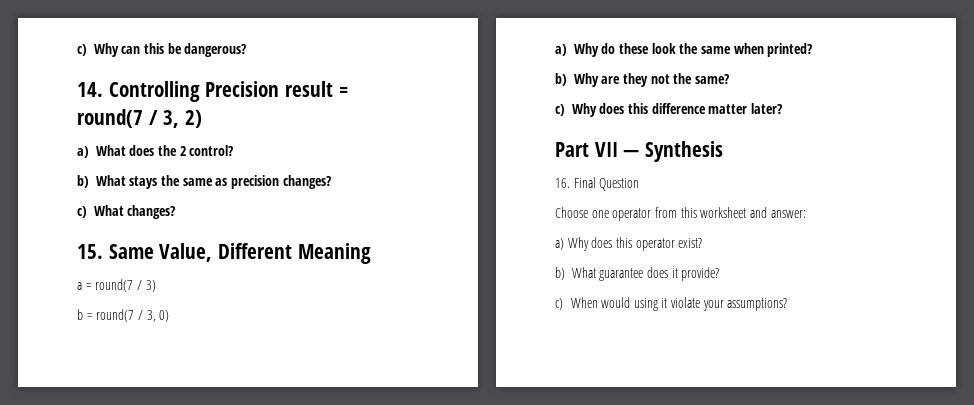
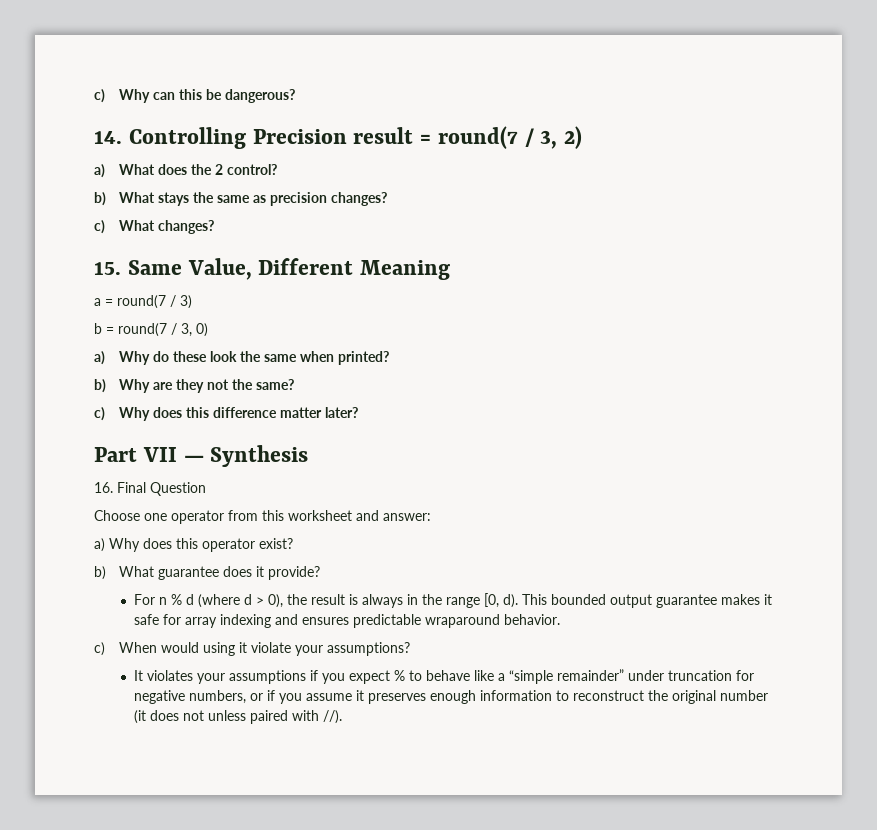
+ For n % d (where d > 0), the result is always in the range [0, d). This bounded output guarantee makes it safe for array indexing and ensures predictable wraparound behavior.
+ It violates your assumptions if you expect % to behave like a “simple remainder” under truncation for negative numbers, or if you assume it preserves enough information to reconstruct the original number (it does not unless paired with //).

